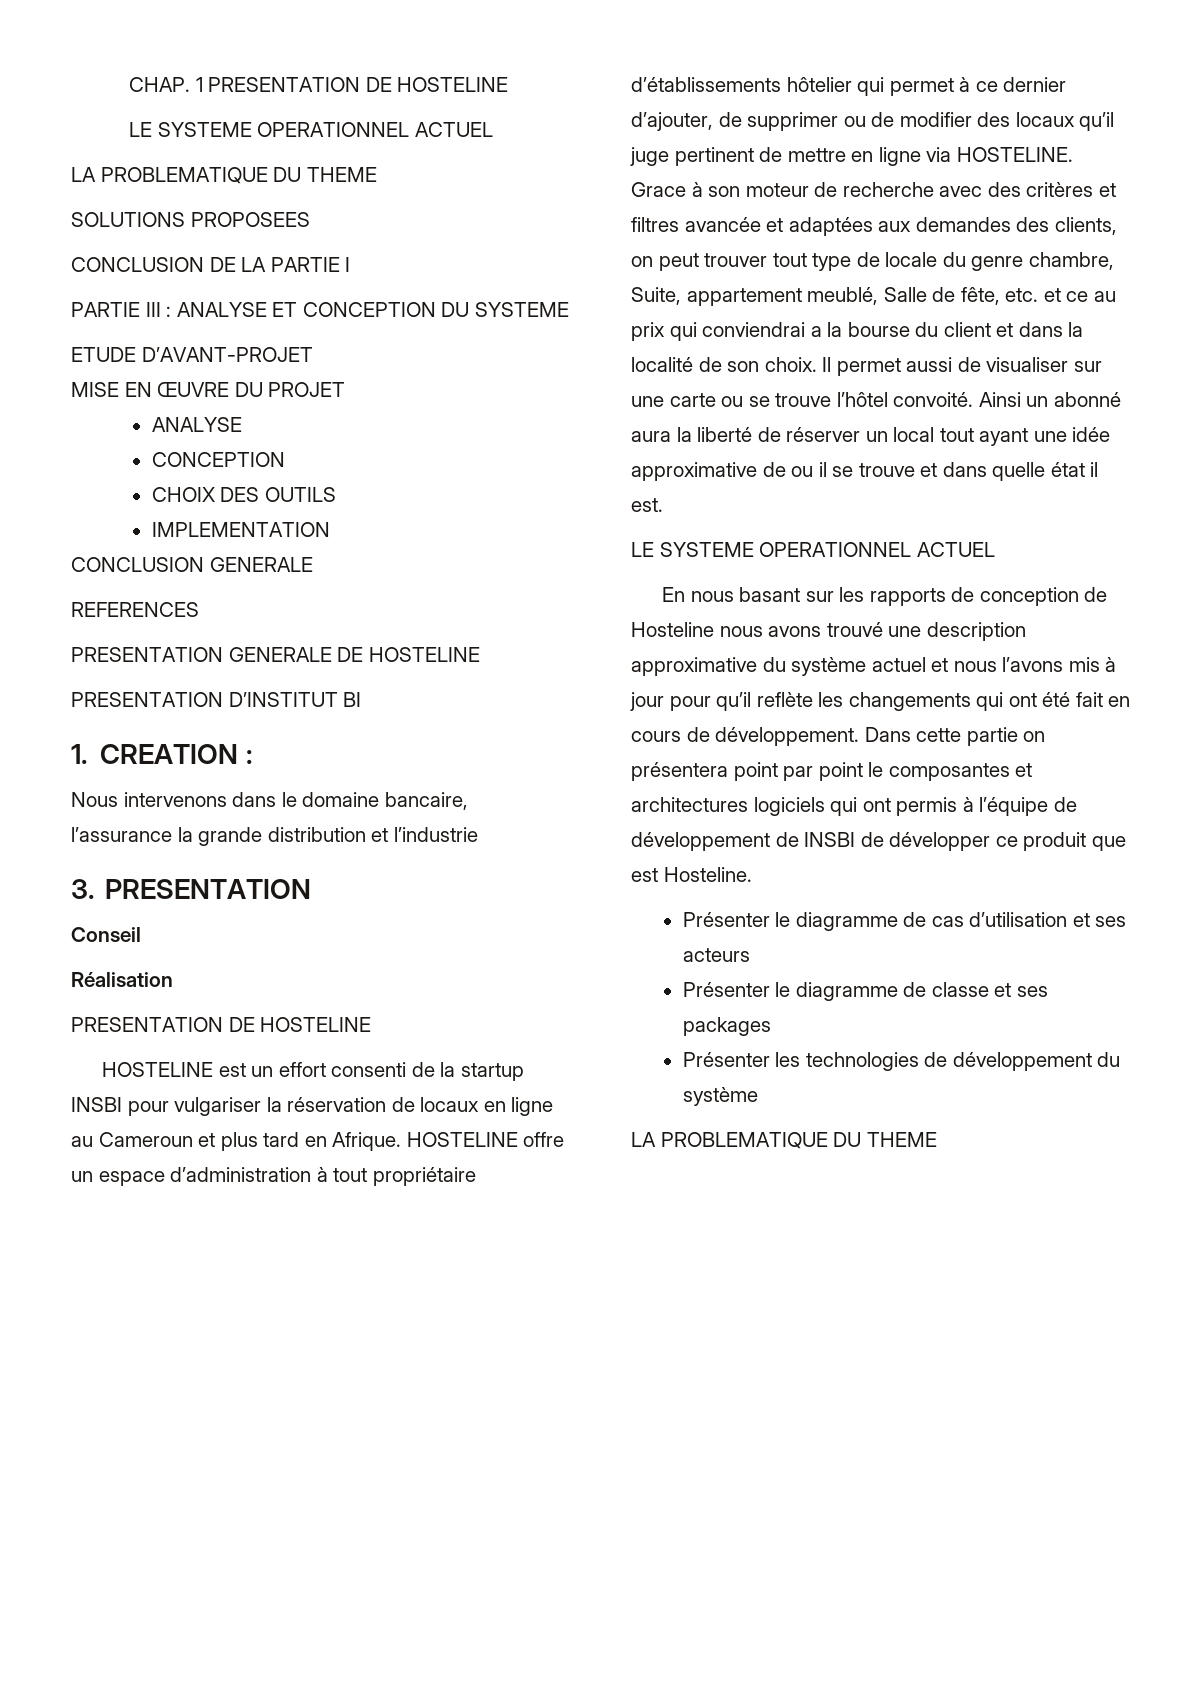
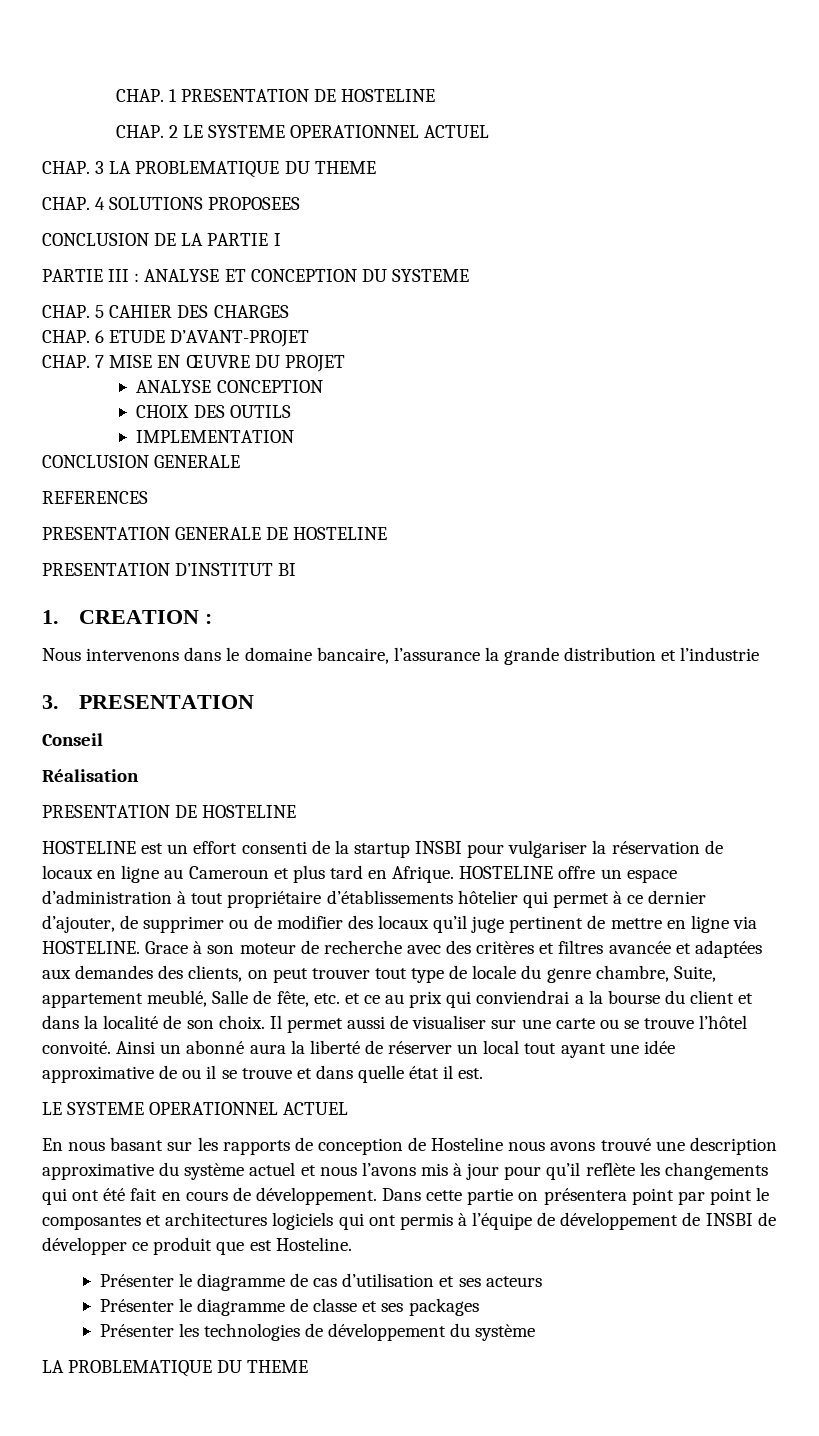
  1 PRESENTATION DE HOSTELINE
- LE SYSTEME OPERATIONNEL ACTUEL
- LA PROBLEMATIQUE DU THEME
+ CHAP. 2 LE SYSTEME OPERATIONNEL ACTUEL
+ CHAP. 3 LA PROBLEMATIQUE DU THEME
- SOLUTIONS PROPOSEES
+ CHAP. 4 SOLUTIONS PROPOSEES
- ETUDE D’AVANT-PROJET
+ CHAP. 5 CAHIER DES CHARGES
+ CHAP. 6 ETUDE D’AVANT-PROJET
- MISE EN ŒUVRE DU PROJET
- ANALYSE
- CONCEPTION
+ CHAP. 7 MISE EN ŒUVRE DU PROJET
+ ANALYSE CONCEPTION

